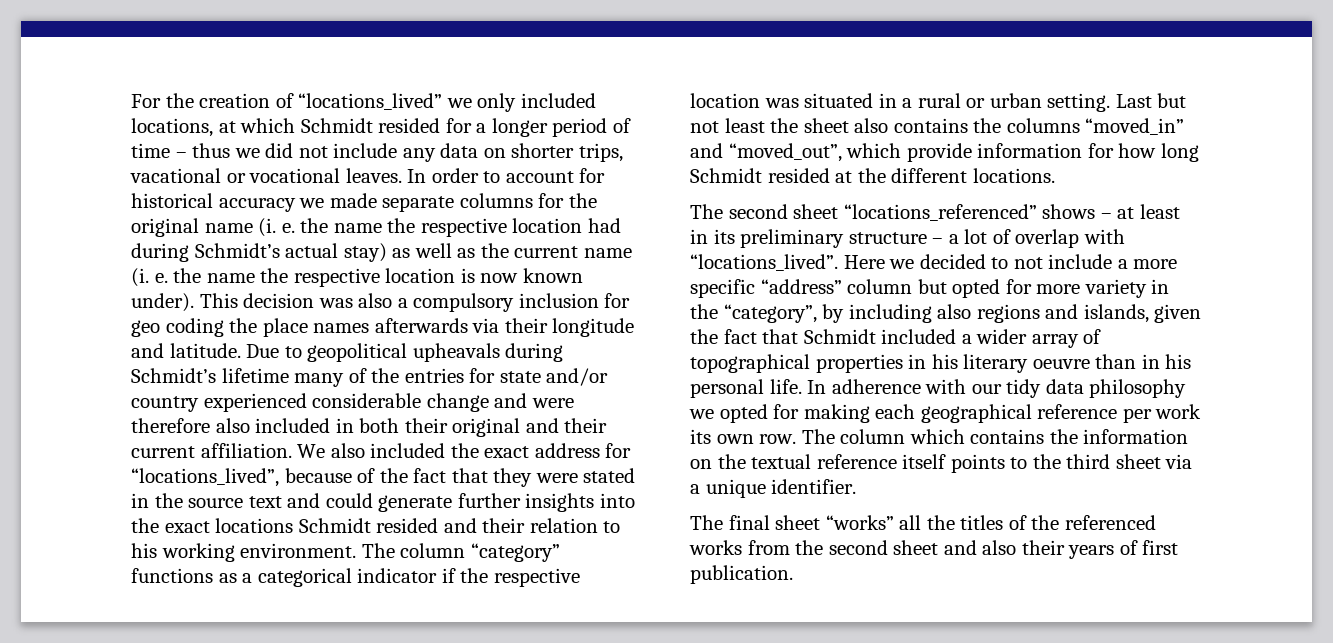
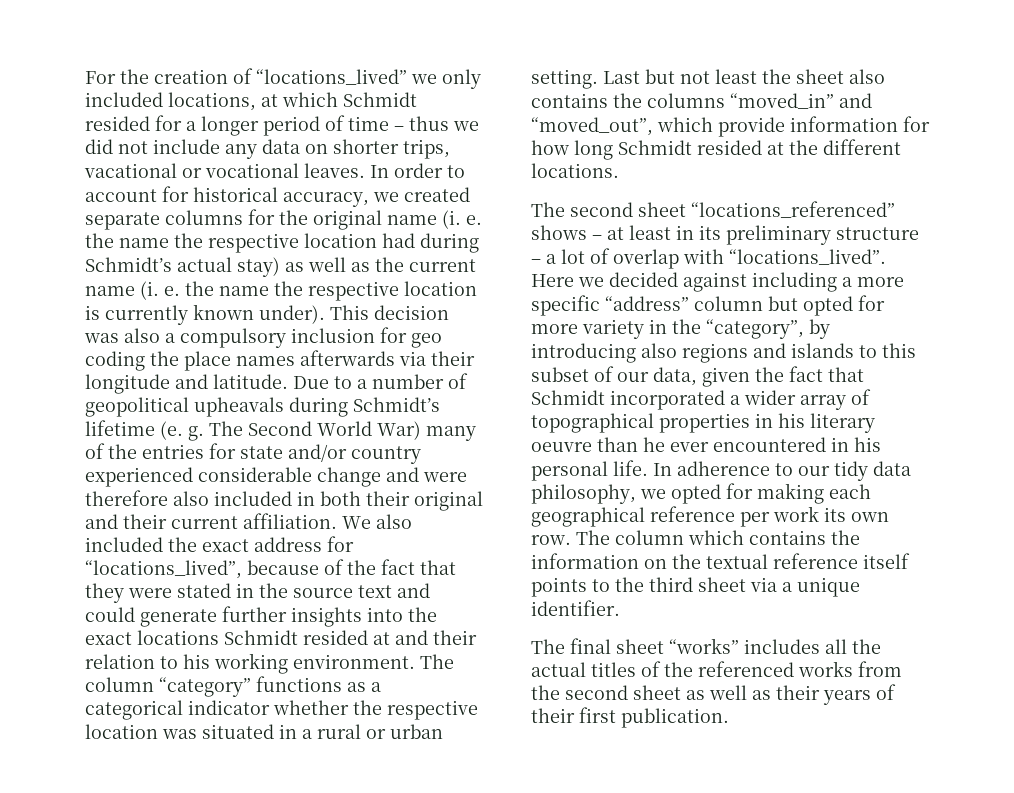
- In order to account for historical accuracy we made separate columns for the original name (i. e. the name the respective location had during Schmidt’s actual stay) as well as the current name (i. e. the name the respective location is now known under).
+ In order to account for historical accuracy, we created separate columns for the original name (i. e. the name the respective location had during Schmidt’s actual stay) as well as the current name (i. e. the name the respective location is currently known under).
- Due to geopolitical upheavals during Schmidt’s lifetime many of the entries for state and/or country experienced considerable change and were therefore also included in both their original and their current affiliation.
+ Due to a number of geopolitical upheavals during Schmidt’s lifetime (e. g. The Second World War) many of the entries for state and/or country experienced considerable change and were therefore also included in both their original and their current affiliation.
- We also included the exact address for “locations_lived”, because of the fact that they were stated in the source text and could generate further insights into the exact locations Schmidt resided and their relation to his working environment.
+ We also included the exact address for “locations_lived”, because of the fact that they were stated in the source text and could generate further insights into the exact locations Schmidt resided at and their relation to his working environment.
- The column “category” functions as a categorical indicator if the respective location was situated in a rural or urban setting.
+ The column “category” functions as a categorical indicator whether the respective location was situated in a rural or urban setting.
- Here we decided to not include a more specific “address” column but opted for more variety in the “category”, by including also regions and islands, given the fact that Schmidt included a wider array of topographical properties in his literary oeuvre than in his personal life.
+ Here we decided against including a more specific “address” column but opted for more variety in the “category”, by introducing also regions and islands to this subset of our data, given the fact that Schmidt incorporated a wider array of topographical properties in his literary oeuvre than he ever encountered in his personal life.
- In adherence with our tidy data philosophy we opted for making each geographical reference per work its own row.
+ In adherence to our tidy data philosophy, we opted for making each geographical reference per work its own row.
- The final sheet “works” all the titles of the referenced works from the second sheet and also their years of first publication.
+ The final sheet “works” includes all the actual titles of the referenced works from the second sheet as well as their years of their first publication.

